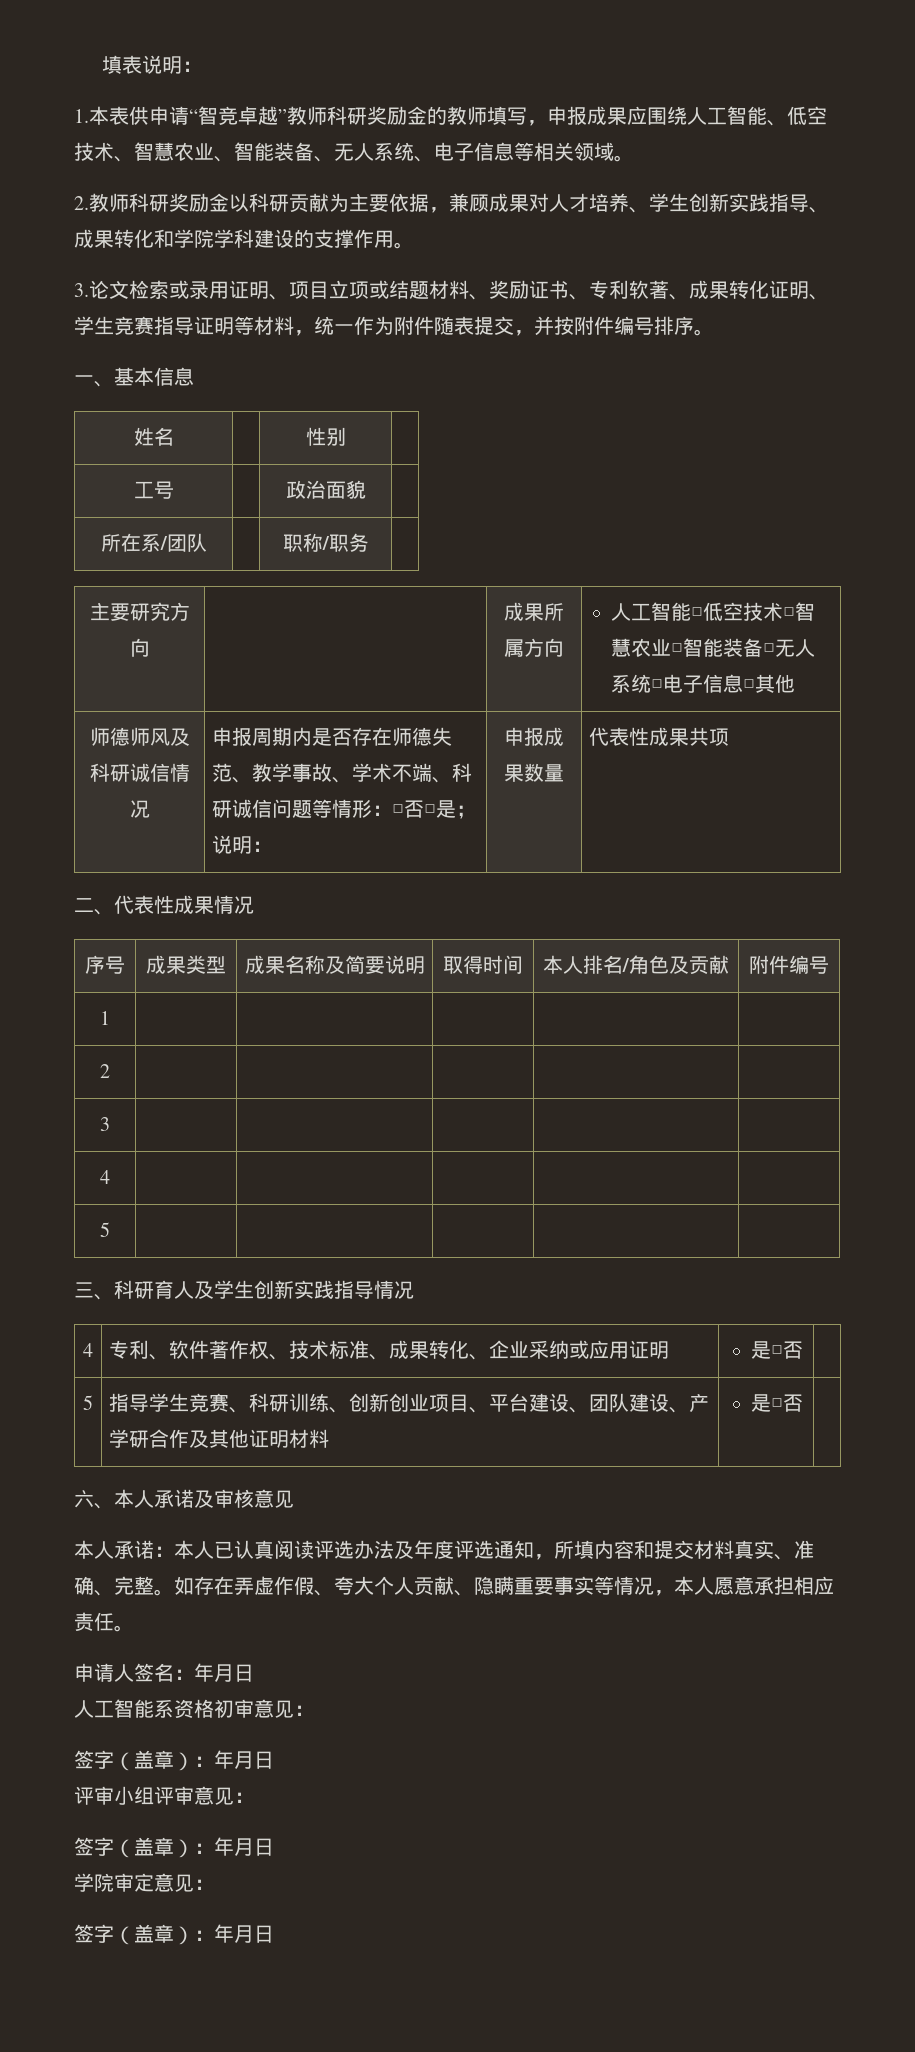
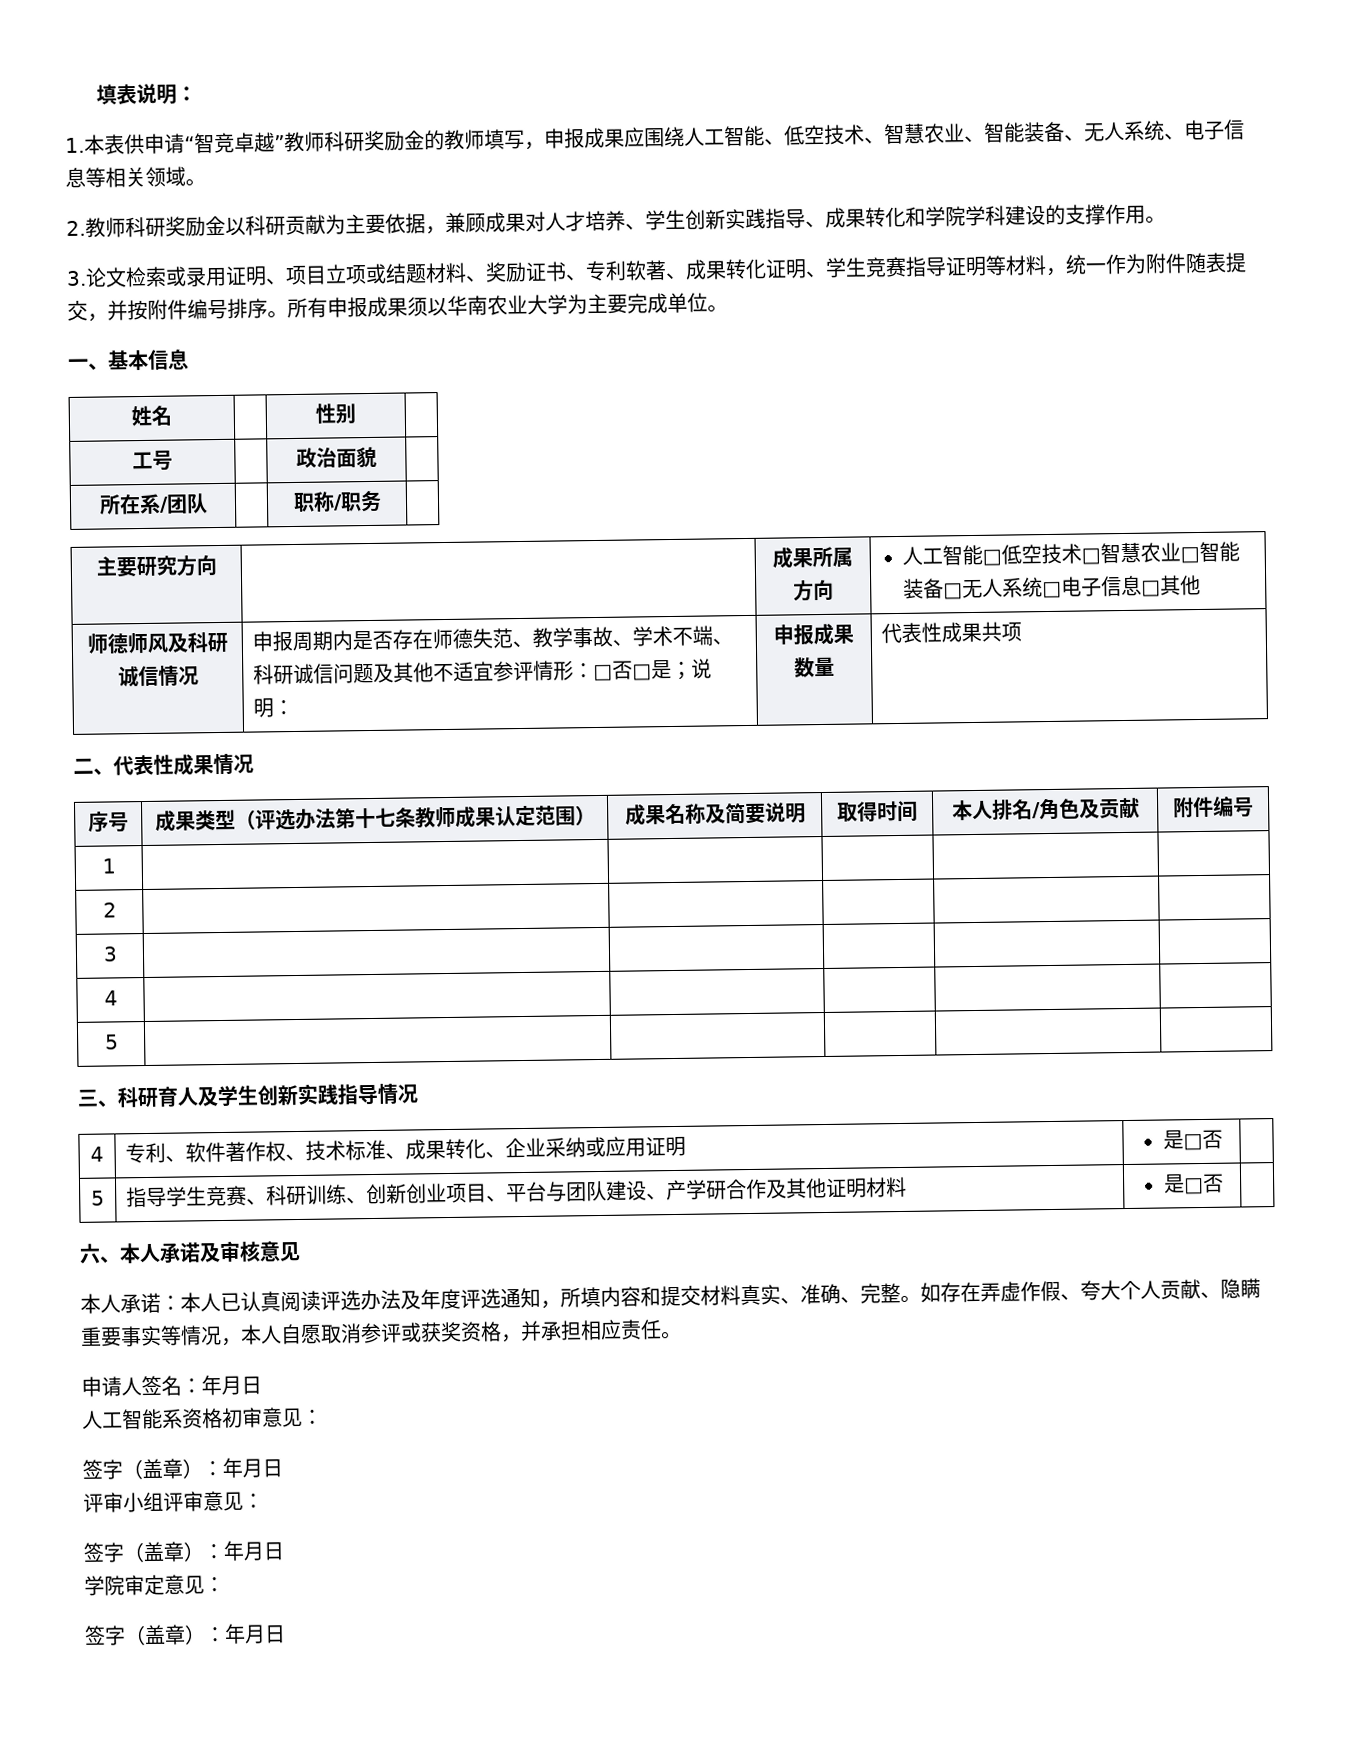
+ 所有申报成果须以华南农业大学为主要完成单位。
- 师德师风及科研诚信情况 | 申报周期内是否存在师德失范、教学事故、学术不端、科研诚信问题等情形：□否□是；说明： | 申报成果数量 | 代表性成果共项
+ 师德师风及科研诚信情况 | 申报周期内是否存在师德失范、教学事故、学术不端、科研诚信问题及其他不适宜参评情形：□否□是；说明： | 申报成果数量 | 代表性成果共项
- 序号 | 成果类型 | 成果名称及简要说明 | 取得时间 | 本人排名/角色及贡献 | 附件编号
+ 序号 | 成果类型（评选办法第十七条教师成果认定范围） | 成果名称及简要说明 | 取得时间 | 本人排名/角色及贡献 | 附件编号
- 5 | 指导学生竞赛、科研训练、创新创业项目、平台建设、团队建设、产学研合作及其他证明材料 | 是□否 |
+ 5 | 指导学生竞赛、科研训练、创新创业项目、平台与团队建设、产学研合作及其他证明材料 | 是□否 |
- 如存在弄虚作假、夸大个人贡献、隐瞒重要事实等情况，本人愿意承担相应责任。
+ 如存在弄虚作假、夸大个人贡献、隐瞒重要事实等情况，本人自愿取消参评或获奖资格，并承担相应责任。

